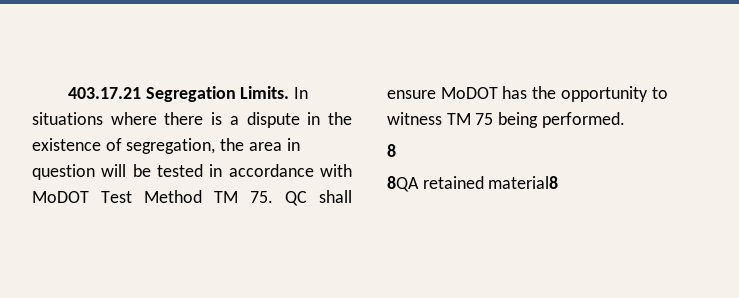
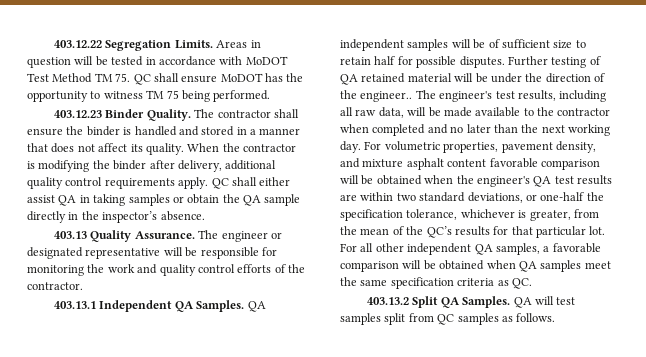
- 403.17.21 Segregation Limits.
+ 403.12.22 Segregation Limits.
- In situations where there is a dispute in the existence of segregation, the area in question will be tested in accordance with MoDOT Test Method TM 75. QC shall ensure MoDOT has the opportunity to witness TM 75 being performed.
+ Areas in question will be tested in accordance with MoDOT Test Method TM 75. QC shall ensure MoDOT has the opportunity to witness TM 75 being performed.
- 8
- 8QA retained material8
+ 403.12.23 Binder Quality. The contractor shall ensure the binder is handled and stored in a manner that does not affect its quality. When the contractor is modifying the binder after delivery, additional quality control requirements apply. QC shall either assist QA in taking samples or obtain the QA sample directly in the inspector’s absence.
+ 403.13 Quality Assurance. The engineer or designated representative will be responsible for monitoring the work and quality control efforts of the contractor.
+ 403.13.1 Independent QA Samples. QA independent samples will be of sufficient size to retain half for possible disputes. Further testing of QA retained material will be under the direction of the engineer.. The engineer's test results, including all raw data, will be made available to the contractor when completed and no later than the next working day. For volumetric properties, pavement density, and mixture asphalt content favorable comparison will be obtained when the engineer's QA test results are within two standard deviations, or one-half the specification tolerance, whichever is greater, from the mean of the QC’s results for that particular lot. For all other independent QA samples, a favorable comparison will be obtained when QA samples meet the same specification criteria as QC.
+ 403.13.2 Split QA Samples. QA will test samples split from QC samples as follows.

